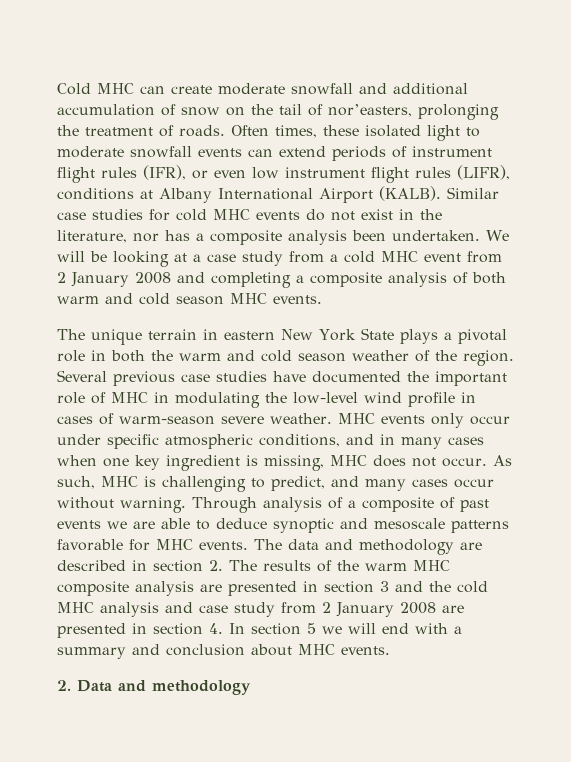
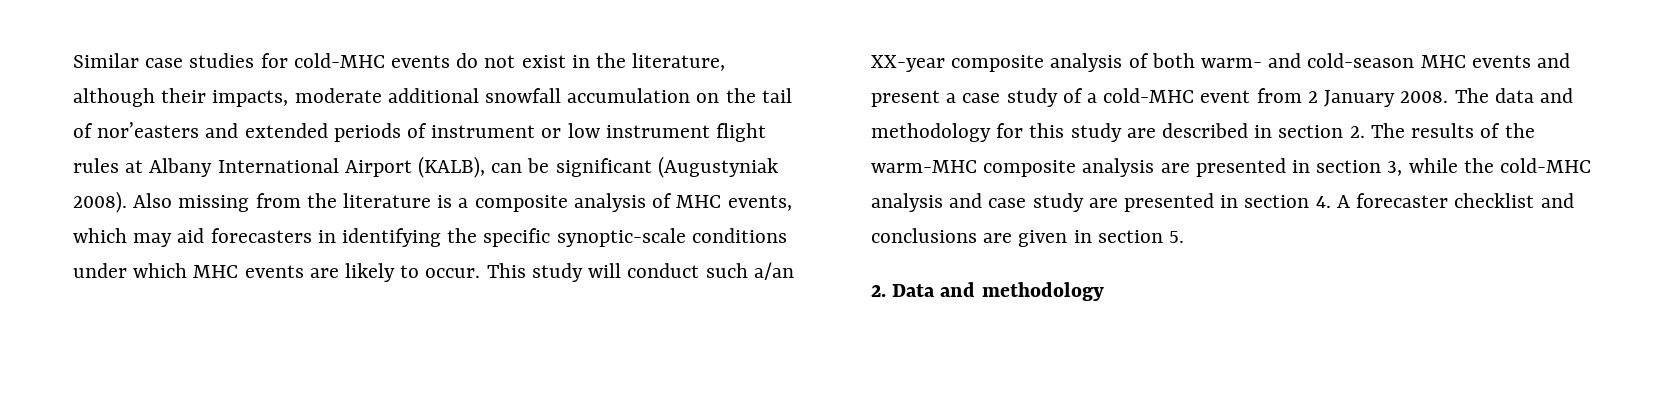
- Cold MHC can create moderate snowfall and additional accumulation of snow on the tail of nor’easters, prolonging the treatment of roads. Often times, these isolated light to moderate snowfall events can extend periods of instrument flight rules (IFR), or even low instrument flight rules (LIFR), conditions at Albany International Airport (KALB). Similar case studies for cold MHC events do not exist in the literature, nor has a composite analysis been undertaken. We will be looking at a case study from a cold MHC event from 2 January 2008 and completing a composite analysis of both warm and cold season MHC events.
- The unique terrain in eastern New York State plays a pivotal role in both the warm and cold season weather of the region. Several previous case studies have documented the important role of MHC in modulating the low-level wind profile in cases of warm-season severe weather. MHC events only occur under specific atmospheric conditions, and in many cases when one key ingredient is missing, MHC does not occur. As such, MHC is challenging to predict, and many cases occur without warning. Through analysis of a composite of past events we are able to deduce synoptic and mesoscale patterns favorable for MHC events.
+ Similar case studies for cold-MHC events do not exist in the literature, although their impacts, moderate additional snowfall accumulation on the tail of nor’easters and extended periods of instrument or low instrument flight rules at Albany International Airport (KALB), can be significant (Augustyniak 2008). Also missing from the literature is a composite analysis of MHC events, which may aid forecasters in identifying the specific synoptic-scale conditions under which MHC events are likely to occur. This study will conduct such a/an XX-year composite analysis of both warm- and cold-season MHC events and present a case study of a cold-MHC event from 2 January 2008.
- The data and methodology are described in section 2. The results of the warm MHC composite analysis are presented in section 3 and the cold MHC analysis and case study from 2 January 2008 are presented in section 4. In section 5 we will end with a summary and conclusion about MHC events.
+ The data and methodology for this study are described in section 2. The results of the warm-MHC composite analysis are presented in section 3, while the cold-MHC analysis and case study are presented in section 4. A forecaster checklist and conclusions are given in section 5.

